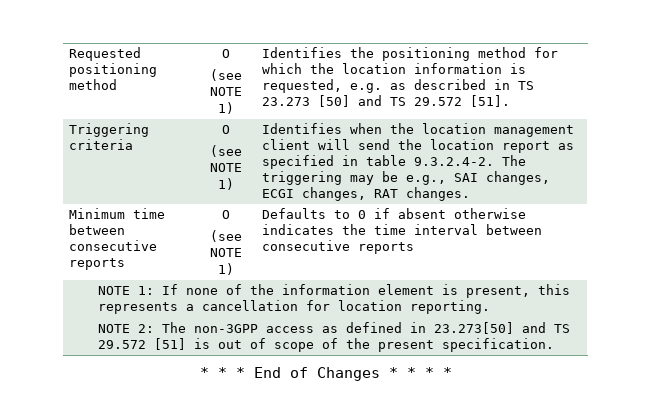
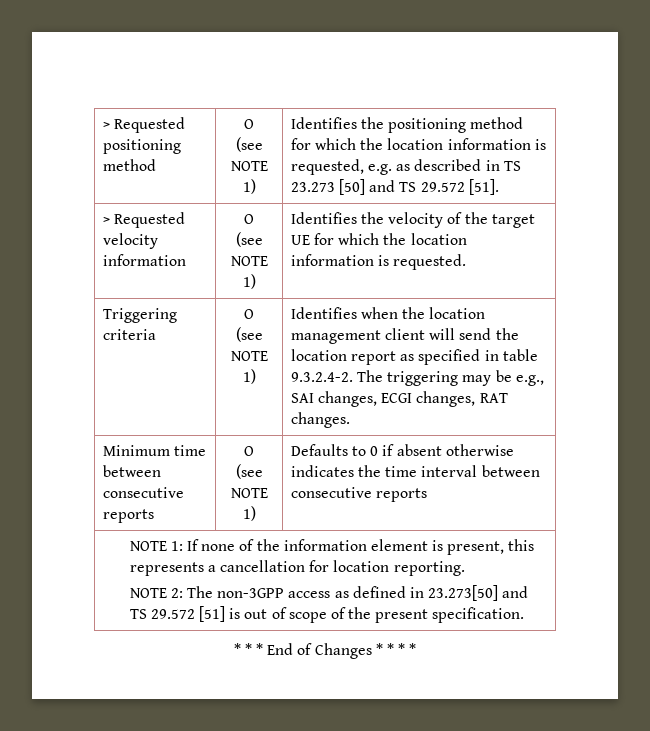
- Requested positioning method | O
+ > Requested positioning method | O
+ > Requested velocity information | O
+ (see NOTE 1) | Identifies the velocity of the target UE for which the location information is requested.

